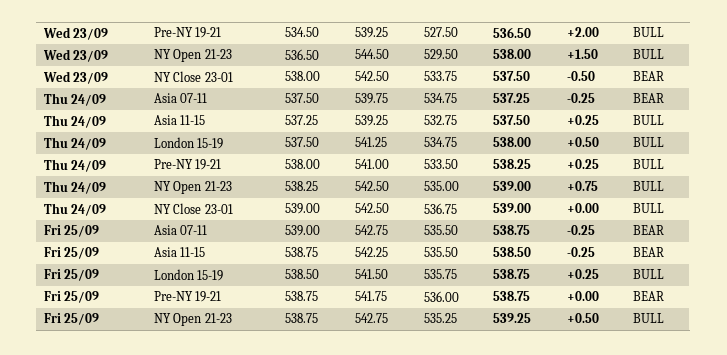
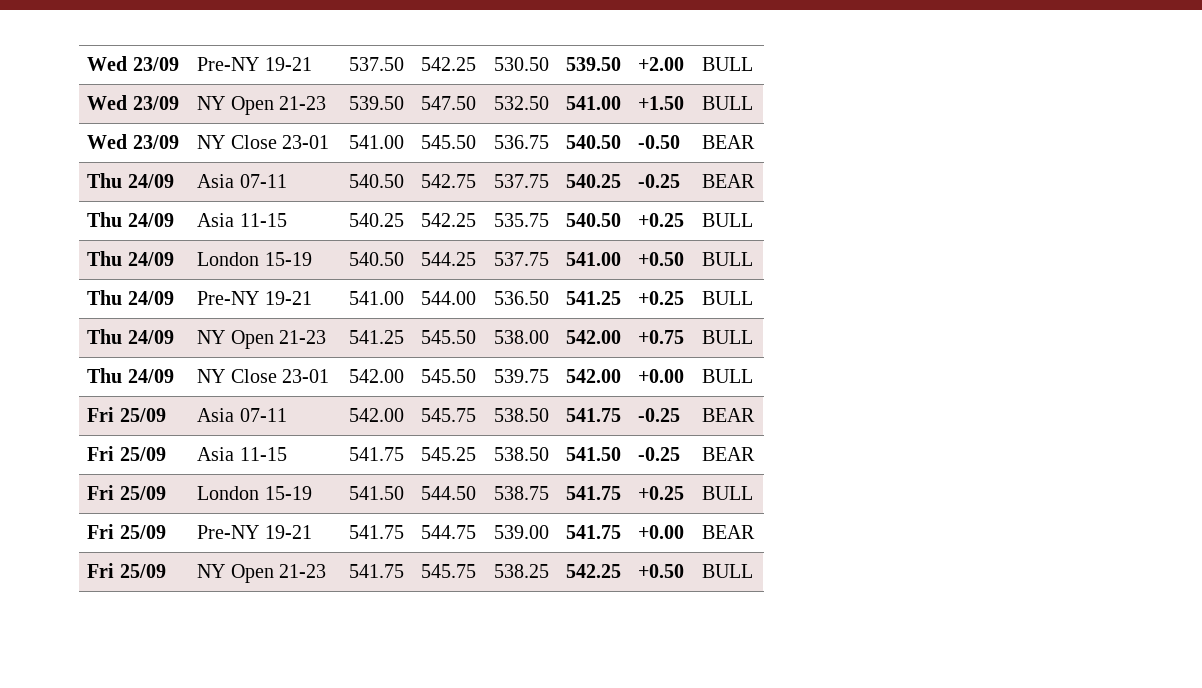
- Wed 23/09 | Pre-NY 19-21 | 534.50 | 539.25 | 527.50 | 536.50 | +2.00 | BULL
+ Wed 23/09 | Pre-NY 19-21 | 537.50 | 542.25 | 530.50 | 539.50 | +2.00 | BULL
- Wed 23/09 | NY Open 21-23 | 536.50 | 544.50 | 529.50 | 538.00 | +1.50 | BULL
+ Wed 23/09 | NY Open 21-23 | 539.50 | 547.50 | 532.50 | 541.00 | +1.50 | BULL
- Wed 23/09 | NY Close 23-01 | 538.00 | 542.50 | 533.75 | 537.50 | -0.50 | BEAR
+ Wed 23/09 | NY Close 23-01 | 541.00 | 545.50 | 536.75 | 540.50 | -0.50 | BEAR
- Thu 24/09 | Asia 07-11 | 537.50 | 539.75 | 534.75 | 537.25 | -0.25 | BEAR
+ Thu 24/09 | Asia 07-11 | 540.50 | 542.75 | 537.75 | 540.25 | -0.25 | BEAR
- Thu 24/09 | Asia 11-15 | 537.25 | 539.25 | 532.75 | 537.50 | +0.25 | BULL
+ Thu 24/09 | Asia 11-15 | 540.25 | 542.25 | 535.75 | 540.50 | +0.25 | BULL
- Thu 24/09 | London 15-19 | 537.50 | 541.25 | 534.75 | 538.00 | +0.50 | BULL
+ Thu 24/09 | London 15-19 | 540.50 | 544.25 | 537.75 | 541.00 | +0.50 | BULL
- Thu 24/09 | Pre-NY 19-21 | 538.00 | 541.00 | 533.50 | 538.25 | +0.25 | BULL
+ Thu 24/09 | Pre-NY 19-21 | 541.00 | 544.00 | 536.50 | 541.25 | +0.25 | BULL
- Thu 24/09 | NY Open 21-23 | 538.25 | 542.50 | 535.00 | 539.00 | +0.75 | BULL
+ Thu 24/09 | NY Open 21-23 | 541.25 | 545.50 | 538.00 | 542.00 | +0.75 | BULL
- Thu 24/09 | NY Close 23-01 | 539.00 | 542.50 | 536.75 | 539.00 | +0.00 | BULL
+ Thu 24/09 | NY Close 23-01 | 542.00 | 545.50 | 539.75 | 542.00 | +0.00 | BULL
- Fri 25/09 | Asia 07-11 | 539.00 | 542.75 | 535.50 | 538.75 | -0.25 | BEAR
+ Fri 25/09 | Asia 07-11 | 542.00 | 545.75 | 538.50 | 541.75 | -0.25 | BEAR
- Fri 25/09 | Asia 11-15 | 538.75 | 542.25 | 535.50 | 538.50 | -0.25 | BEAR
+ Fri 25/09 | Asia 11-15 | 541.75 | 545.25 | 538.50 | 541.50 | -0.25 | BEAR
- Fri 25/09 | London 15-19 | 538.50 | 541.50 | 535.75 | 538.75 | +0.25 | BULL
+ Fri 25/09 | London 15-19 | 541.50 | 544.50 | 538.75 | 541.75 | +0.25 | BULL
- Fri 25/09 | Pre-NY 19-21 | 538.75 | 541.75 | 536.00 | 538.75 | +0.00 | BEAR
+ Fri 25/09 | Pre-NY 19-21 | 541.75 | 544.75 | 539.00 | 541.75 | +0.00 | BEAR
- Fri 25/09 | NY Open 21-23 | 538.75 | 542.75 | 535.25 | 539.25 | +0.50 | BULL
+ Fri 25/09 | NY Open 21-23 | 541.75 | 545.75 | 538.25 | 542.25 | +0.50 | BULL

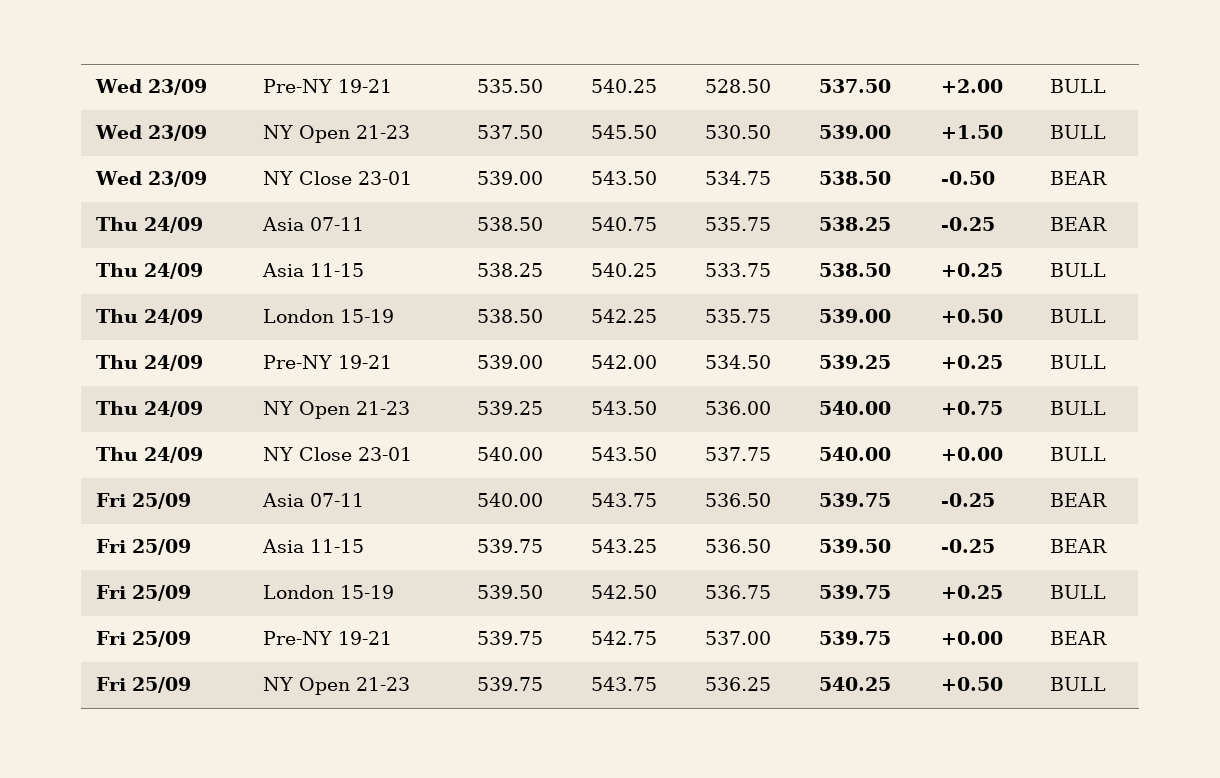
- Wed 23/09 | Pre-NY 19-21 | 537.50 | 542.25 | 530.50 | 539.50 | +2.00 | BULL
+ Wed 23/09 | Pre-NY 19-21 | 535.50 | 540.25 | 528.50 | 537.50 | +2.00 | BULL
- Wed 23/09 | NY Open 21-23 | 539.50 | 547.50 | 532.50 | 541.00 | +1.50 | BULL
+ Wed 23/09 | NY Open 21-23 | 537.50 | 545.50 | 530.50 | 539.00 | +1.50 | BULL
- Wed 23/09 | NY Close 23-01 | 541.00 | 545.50 | 536.75 | 540.50 | -0.50 | BEAR
+ Wed 23/09 | NY Close 23-01 | 539.00 | 543.50 | 534.75 | 538.50 | -0.50 | BEAR
- Thu 24/09 | Asia 07-11 | 540.50 | 542.75 | 537.75 | 540.25 | -0.25 | BEAR
+ Thu 24/09 | Asia 07-11 | 538.50 | 540.75 | 535.75 | 538.25 | -0.25 | BEAR
- Thu 24/09 | Asia 11-15 | 540.25 | 542.25 | 535.75 | 540.50 | +0.25 | BULL
+ Thu 24/09 | Asia 11-15 | 538.25 | 540.25 | 533.75 | 538.50 | +0.25 | BULL
- Thu 24/09 | London 15-19 | 540.50 | 544.25 | 537.75 | 541.00 | +0.50 | BULL
+ Thu 24/09 | London 15-19 | 538.50 | 542.25 | 535.75 | 539.00 | +0.50 | BULL
- Thu 24/09 | Pre-NY 19-21 | 541.00 | 544.00 | 536.50 | 541.25 | +0.25 | BULL
+ Thu 24/09 | Pre-NY 19-21 | 539.00 | 542.00 | 534.50 | 539.25 | +0.25 | BULL
- Thu 24/09 | NY Open 21-23 | 541.25 | 545.50 | 538.00 | 542.00 | +0.75 | BULL
+ Thu 24/09 | NY Open 21-23 | 539.25 | 543.50 | 536.00 | 540.00 | +0.75 | BULL
- Thu 24/09 | NY Close 23-01 | 542.00 | 545.50 | 539.75 | 542.00 | +0.00 | BULL
+ Thu 24/09 | NY Close 23-01 | 540.00 | 543.50 | 537.75 | 540.00 | +0.00 | BULL
- Fri 25/09 | Asia 07-11 | 542.00 | 545.75 | 538.50 | 541.75 | -0.25 | BEAR
+ Fri 25/09 | Asia 07-11 | 540.00 | 543.75 | 536.50 | 539.75 | -0.25 | BEAR
- Fri 25/09 | Asia 11-15 | 541.75 | 545.25 | 538.50 | 541.50 | -0.25 | BEAR
+ Fri 25/09 | Asia 11-15 | 539.75 | 543.25 | 536.50 | 539.50 | -0.25 | BEAR
- Fri 25/09 | London 15-19 | 541.50 | 544.50 | 538.75 | 541.75 | +0.25 | BULL
+ Fri 25/09 | London 15-19 | 539.50 | 542.50 | 536.75 | 539.75 | +0.25 | BULL
- Fri 25/09 | Pre-NY 19-21 | 541.75 | 544.75 | 539.00 | 541.75 | +0.00 | BEAR
+ Fri 25/09 | Pre-NY 19-21 | 539.75 | 542.75 | 537.00 | 539.75 | +0.00 | BEAR
- Fri 25/09 | NY Open 21-23 | 541.75 | 545.75 | 538.25 | 542.25 | +0.50 | BULL
+ Fri 25/09 | NY Open 21-23 | 539.75 | 543.75 | 536.25 | 540.25 | +0.50 | BULL

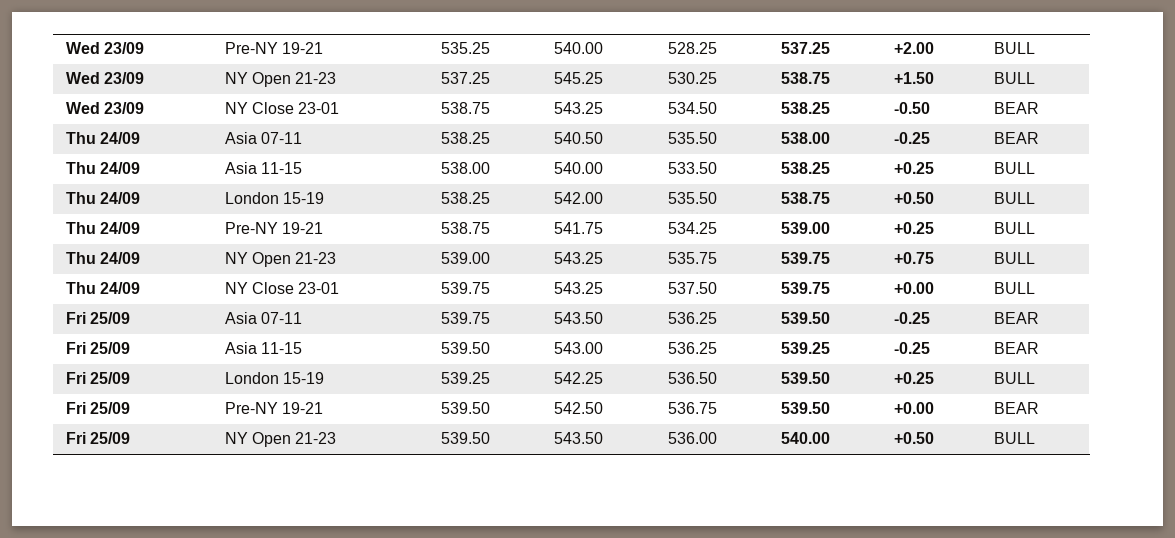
- Wed 23/09 | Pre-NY 19-21 | 535.50 | 540.25 | 528.50 | 537.50 | +2.00 | BULL
+ Wed 23/09 | Pre-NY 19-21 | 535.25 | 540.00 | 528.25 | 537.25 | +2.00 | BULL
- Wed 23/09 | NY Open 21-23 | 537.50 | 545.50 | 530.50 | 539.00 | +1.50 | BULL
+ Wed 23/09 | NY Open 21-23 | 537.25 | 545.25 | 530.25 | 538.75 | +1.50 | BULL
- Wed 23/09 | NY Close 23-01 | 539.00 | 543.50 | 534.75 | 538.50 | -0.50 | BEAR
+ Wed 23/09 | NY Close 23-01 | 538.75 | 543.25 | 534.50 | 538.25 | -0.50 | BEAR
- Thu 24/09 | Asia 07-11 | 538.50 | 540.75 | 535.75 | 538.25 | -0.25 | BEAR
+ Thu 24/09 | Asia 07-11 | 538.25 | 540.50 | 535.50 | 538.00 | -0.25 | BEAR
- Thu 24/09 | Asia 11-15 | 538.25 | 540.25 | 533.75 | 538.50 | +0.25 | BULL
+ Thu 24/09 | Asia 11-15 | 538.00 | 540.00 | 533.50 | 538.25 | +0.25 | BULL
- Thu 24/09 | London 15-19 | 538.50 | 542.25 | 535.75 | 539.00 | +0.50 | BULL
+ Thu 24/09 | London 15-19 | 538.25 | 542.00 | 535.50 | 538.75 | +0.50 | BULL
- Thu 24/09 | Pre-NY 19-21 | 539.00 | 542.00 | 534.50 | 539.25 | +0.25 | BULL
+ Thu 24/09 | Pre-NY 19-21 | 538.75 | 541.75 | 534.25 | 539.00 | +0.25 | BULL
- Thu 24/09 | NY Open 21-23 | 539.25 | 543.50 | 536.00 | 540.00 | +0.75 | BULL
+ Thu 24/09 | NY Open 21-23 | 539.00 | 543.25 | 535.75 | 539.75 | +0.75 | BULL
- Thu 24/09 | NY Close 23-01 | 540.00 | 543.50 | 537.75 | 540.00 | +0.00 | BULL
+ Thu 24/09 | NY Close 23-01 | 539.75 | 543.25 | 537.50 | 539.75 | +0.00 | BULL
- Fri 25/09 | Asia 07-11 | 540.00 | 543.75 | 536.50 | 539.75 | -0.25 | BEAR
+ Fri 25/09 | Asia 07-11 | 539.75 | 543.50 | 536.25 | 539.50 | -0.25 | BEAR
- Fri 25/09 | Asia 11-15 | 539.75 | 543.25 | 536.50 | 539.50 | -0.25 | BEAR
+ Fri 25/09 | Asia 11-15 | 539.50 | 543.00 | 536.25 | 539.25 | -0.25 | BEAR
- Fri 25/09 | London 15-19 | 539.50 | 542.50 | 536.75 | 539.75 | +0.25 | BULL
+ Fri 25/09 | London 15-19 | 539.25 | 542.25 | 536.50 | 539.50 | +0.25 | BULL
- Fri 25/09 | Pre-NY 19-21 | 539.75 | 542.75 | 537.00 | 539.75 | +0.00 | BEAR
+ Fri 25/09 | Pre-NY 19-21 | 539.50 | 542.50 | 536.75 | 539.50 | +0.00 | BEAR
- Fri 25/09 | NY Open 21-23 | 539.75 | 543.75 | 536.25 | 540.25 | +0.50 | BULL
+ Fri 25/09 | NY Open 21-23 | 539.50 | 543.50 | 536.00 | 540.00 | +0.50 | BULL

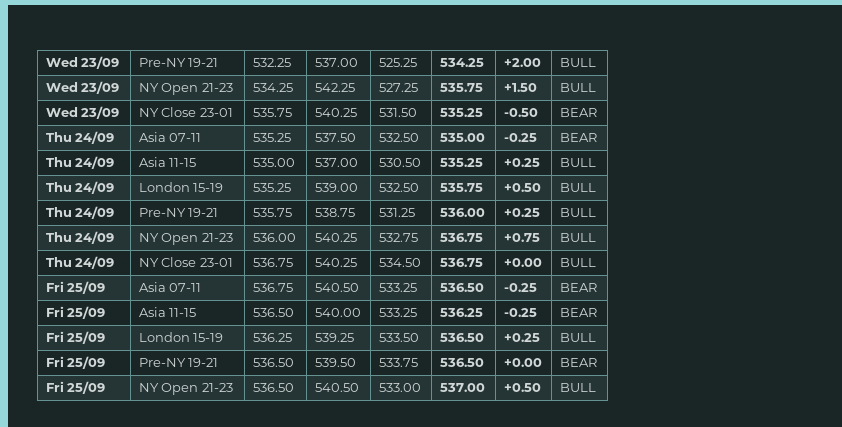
- Wed 23/09 | Pre-NY 19-21 | 535.25 | 540.00 | 528.25 | 537.25 | +2.00 | BULL
+ Wed 23/09 | Pre-NY 19-21 | 532.25 | 537.00 | 525.25 | 534.25 | +2.00 | BULL
- Wed 23/09 | NY Open 21-23 | 537.25 | 545.25 | 530.25 | 538.75 | +1.50 | BULL
+ Wed 23/09 | NY Open 21-23 | 534.25 | 542.25 | 527.25 | 535.75 | +1.50 | BULL
- Wed 23/09 | NY Close 23-01 | 538.75 | 543.25 | 534.50 | 538.25 | -0.50 | BEAR
+ Wed 23/09 | NY Close 23-01 | 535.75 | 540.25 | 531.50 | 535.25 | -0.50 | BEAR
- Thu 24/09 | Asia 07-11 | 538.25 | 540.50 | 535.50 | 538.00 | -0.25 | BEAR
+ Thu 24/09 | Asia 07-11 | 535.25 | 537.50 | 532.50 | 535.00 | -0.25 | BEAR
- Thu 24/09 | Asia 11-15 | 538.00 | 540.00 | 533.50 | 538.25 | +0.25 | BULL
+ Thu 24/09 | Asia 11-15 | 535.00 | 537.00 | 530.50 | 535.25 | +0.25 | BULL
- Thu 24/09 | London 15-19 | 538.25 | 542.00 | 535.50 | 538.75 | +0.50 | BULL
+ Thu 24/09 | London 15-19 | 535.25 | 539.00 | 532.50 | 535.75 | +0.50 | BULL
- Thu 24/09 | Pre-NY 19-21 | 538.75 | 541.75 | 534.25 | 539.00 | +0.25 | BULL
+ Thu 24/09 | Pre-NY 19-21 | 535.75 | 538.75 | 531.25 | 536.00 | +0.25 | BULL
- Thu 24/09 | NY Open 21-23 | 539.00 | 543.25 | 535.75 | 539.75 | +0.75 | BULL
+ Thu 24/09 | NY Open 21-23 | 536.00 | 540.25 | 532.75 | 536.75 | +0.75 | BULL
- Thu 24/09 | NY Close 23-01 | 539.75 | 543.25 | 537.50 | 539.75 | +0.00 | BULL
+ Thu 24/09 | NY Close 23-01 | 536.75 | 540.25 | 534.50 | 536.75 | +0.00 | BULL
- Fri 25/09 | Asia 07-11 | 539.75 | 543.50 | 536.25 | 539.50 | -0.25 | BEAR
+ Fri 25/09 | Asia 07-11 | 536.75 | 540.50 | 533.25 | 536.50 | -0.25 | BEAR
- Fri 25/09 | Asia 11-15 | 539.50 | 543.00 | 536.25 | 539.25 | -0.25 | BEAR
+ Fri 25/09 | Asia 11-15 | 536.50 | 540.00 | 533.25 | 536.25 | -0.25 | BEAR
- Fri 25/09 | London 15-19 | 539.25 | 542.25 | 536.50 | 539.50 | +0.25 | BULL
+ Fri 25/09 | London 15-19 | 536.25 | 539.25 | 533.50 | 536.50 | +0.25 | BULL
- Fri 25/09 | Pre-NY 19-21 | 539.50 | 542.50 | 536.75 | 539.50 | +0.00 | BEAR
+ Fri 25/09 | Pre-NY 19-21 | 536.50 | 539.50 | 533.75 | 536.50 | +0.00 | BEAR
- Fri 25/09 | NY Open 21-23 | 539.50 | 543.50 | 536.00 | 540.00 | +0.50 | BULL
+ Fri 25/09 | NY Open 21-23 | 536.50 | 540.50 | 533.00 | 537.00 | +0.50 | BULL

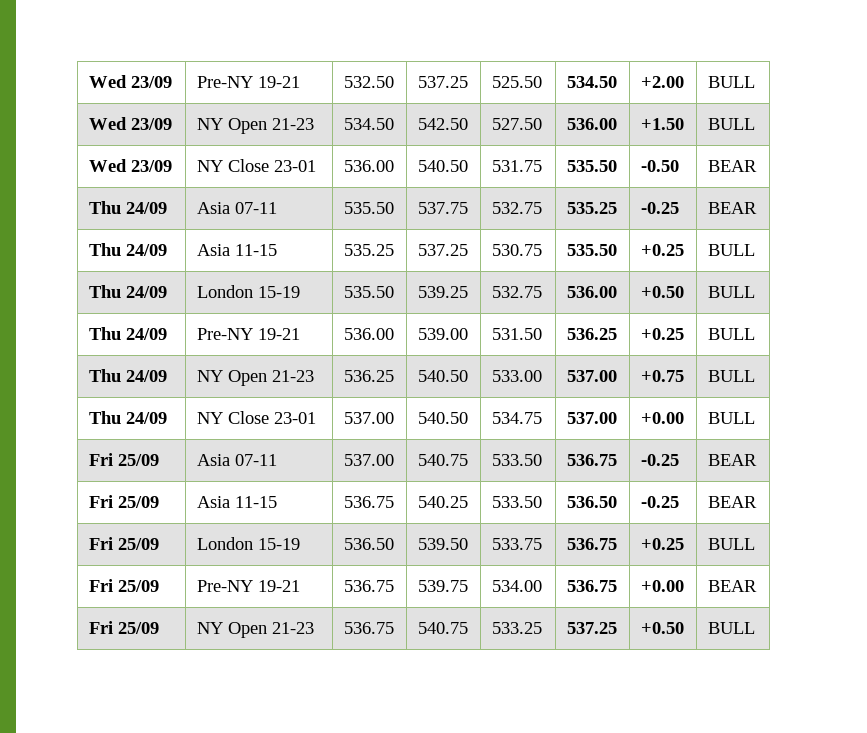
- Wed 23/09 | Pre-NY 19-21 | 532.25 | 537.00 | 525.25 | 534.25 | +2.00 | BULL
+ Wed 23/09 | Pre-NY 19-21 | 532.50 | 537.25 | 525.50 | 534.50 | +2.00 | BULL
- Wed 23/09 | NY Open 21-23 | 534.25 | 542.25 | 527.25 | 535.75 | +1.50 | BULL
+ Wed 23/09 | NY Open 21-23 | 534.50 | 542.50 | 527.50 | 536.00 | +1.50 | BULL
- Wed 23/09 | NY Close 23-01 | 535.75 | 540.25 | 531.50 | 535.25 | -0.50 | BEAR
+ Wed 23/09 | NY Close 23-01 | 536.00 | 540.50 | 531.75 | 535.50 | -0.50 | BEAR
- Thu 24/09 | Asia 07-11 | 535.25 | 537.50 | 532.50 | 535.00 | -0.25 | BEAR
+ Thu 24/09 | Asia 07-11 | 535.50 | 537.75 | 532.75 | 535.25 | -0.25 | BEAR
- Thu 24/09 | Asia 11-15 | 535.00 | 537.00 | 530.50 | 535.25 | +0.25 | BULL
+ Thu 24/09 | Asia 11-15 | 535.25 | 537.25 | 530.75 | 535.50 | +0.25 | BULL
- Thu 24/09 | London 15-19 | 535.25 | 539.00 | 532.50 | 535.75 | +0.50 | BULL
+ Thu 24/09 | London 15-19 | 535.50 | 539.25 | 532.75 | 536.00 | +0.50 | BULL
- Thu 24/09 | Pre-NY 19-21 | 535.75 | 538.75 | 531.25 | 536.00 | +0.25 | BULL
+ Thu 24/09 | Pre-NY 19-21 | 536.00 | 539.00 | 531.50 | 536.25 | +0.25 | BULL
- Thu 24/09 | NY Open 21-23 | 536.00 | 540.25 | 532.75 | 536.75 | +0.75 | BULL
+ Thu 24/09 | NY Open 21-23 | 536.25 | 540.50 | 533.00 | 537.00 | +0.75 | BULL
- Thu 24/09 | NY Close 23-01 | 536.75 | 540.25 | 534.50 | 536.75 | +0.00 | BULL
+ Thu 24/09 | NY Close 23-01 | 537.00 | 540.50 | 534.75 | 537.00 | +0.00 | BULL
- Fri 25/09 | Asia 07-11 | 536.75 | 540.50 | 533.25 | 536.50 | -0.25 | BEAR
+ Fri 25/09 | Asia 07-11 | 537.00 | 540.75 | 533.50 | 536.75 | -0.25 | BEAR
- Fri 25/09 | Asia 11-15 | 536.50 | 540.00 | 533.25 | 536.25 | -0.25 | BEAR
+ Fri 25/09 | Asia 11-15 | 536.75 | 540.25 | 533.50 | 536.50 | -0.25 | BEAR
- Fri 25/09 | London 15-19 | 536.25 | 539.25 | 533.50 | 536.50 | +0.25 | BULL
+ Fri 25/09 | London 15-19 | 536.50 | 539.50 | 533.75 | 536.75 | +0.25 | BULL
- Fri 25/09 | Pre-NY 19-21 | 536.50 | 539.50 | 533.75 | 536.50 | +0.00 | BEAR
+ Fri 25/09 | Pre-NY 19-21 | 536.75 | 539.75 | 534.00 | 536.75 | +0.00 | BEAR
- Fri 25/09 | NY Open 21-23 | 536.50 | 540.50 | 533.00 | 537.00 | +0.50 | BULL
+ Fri 25/09 | NY Open 21-23 | 536.75 | 540.75 | 533.25 | 537.25 | +0.50 | BULL

